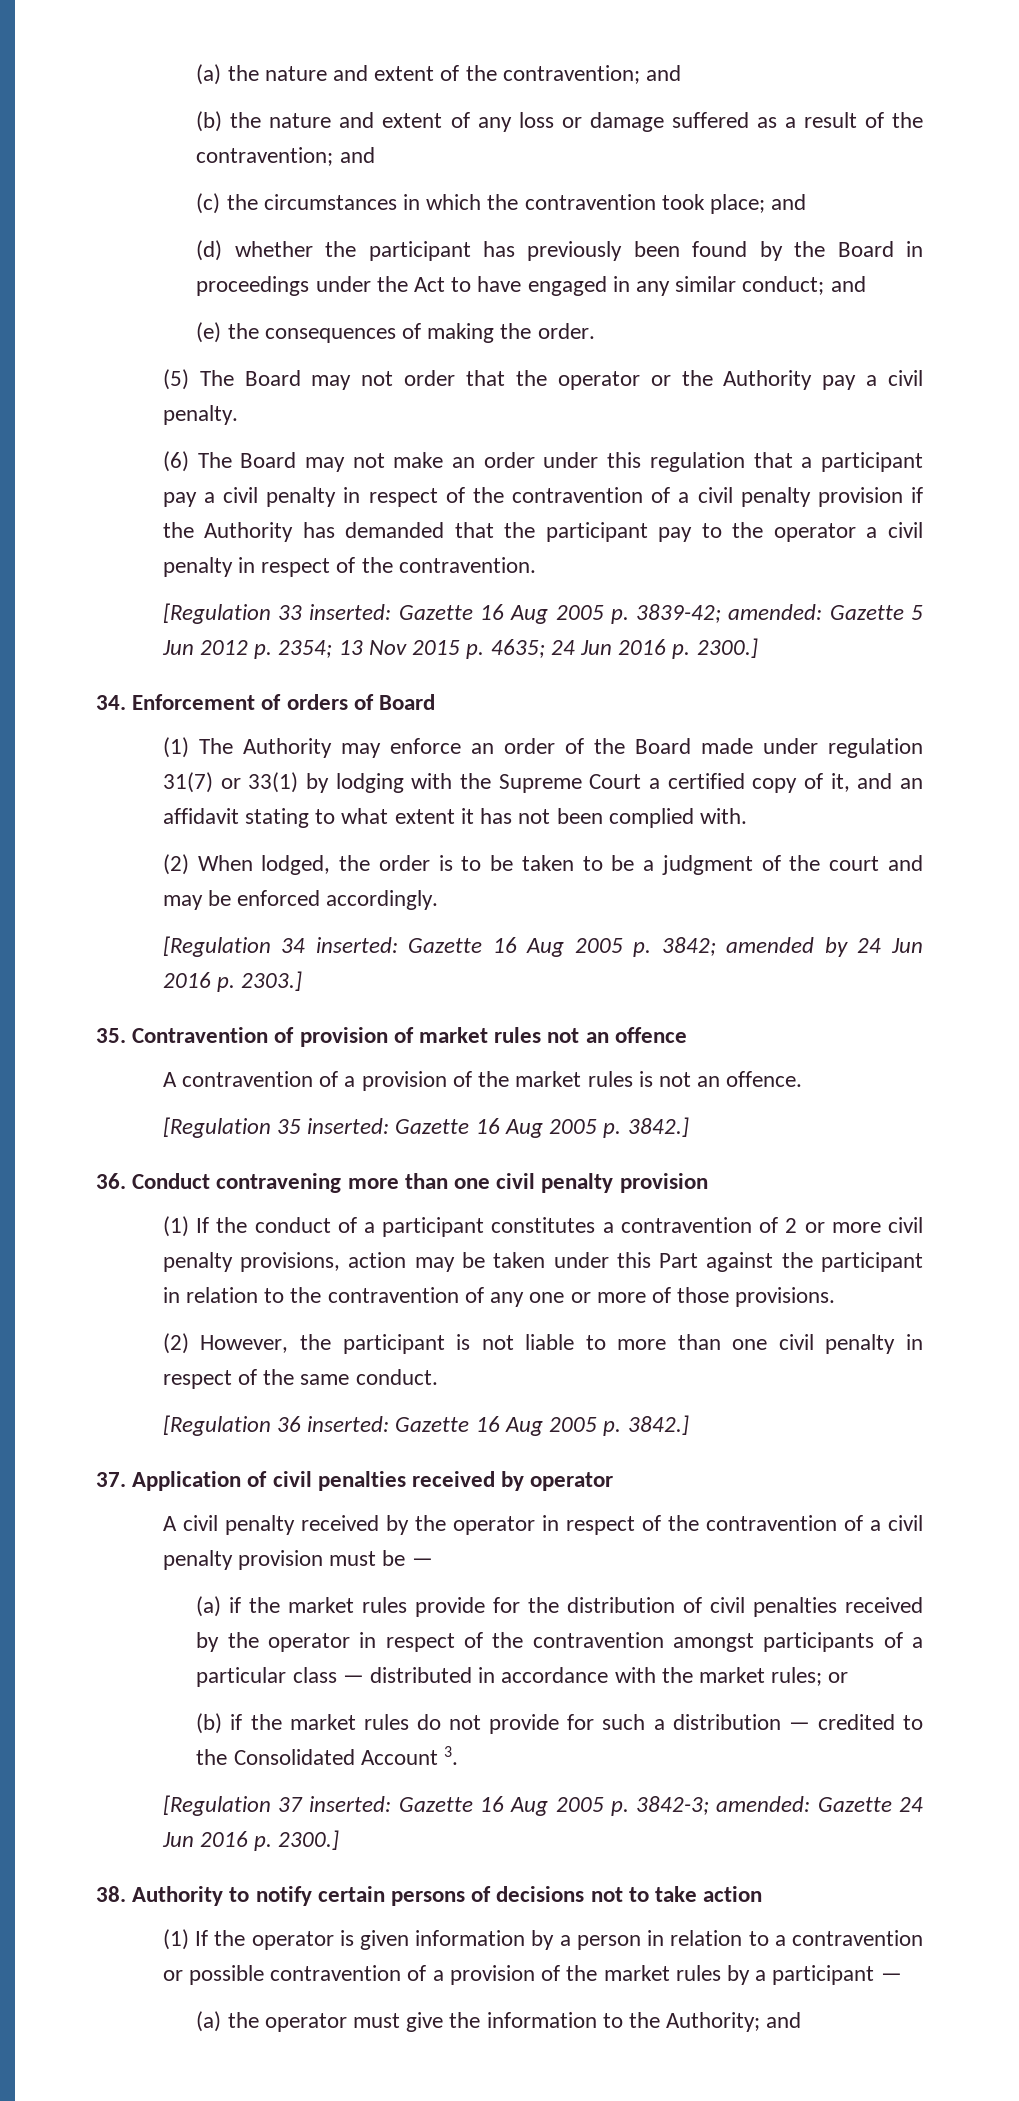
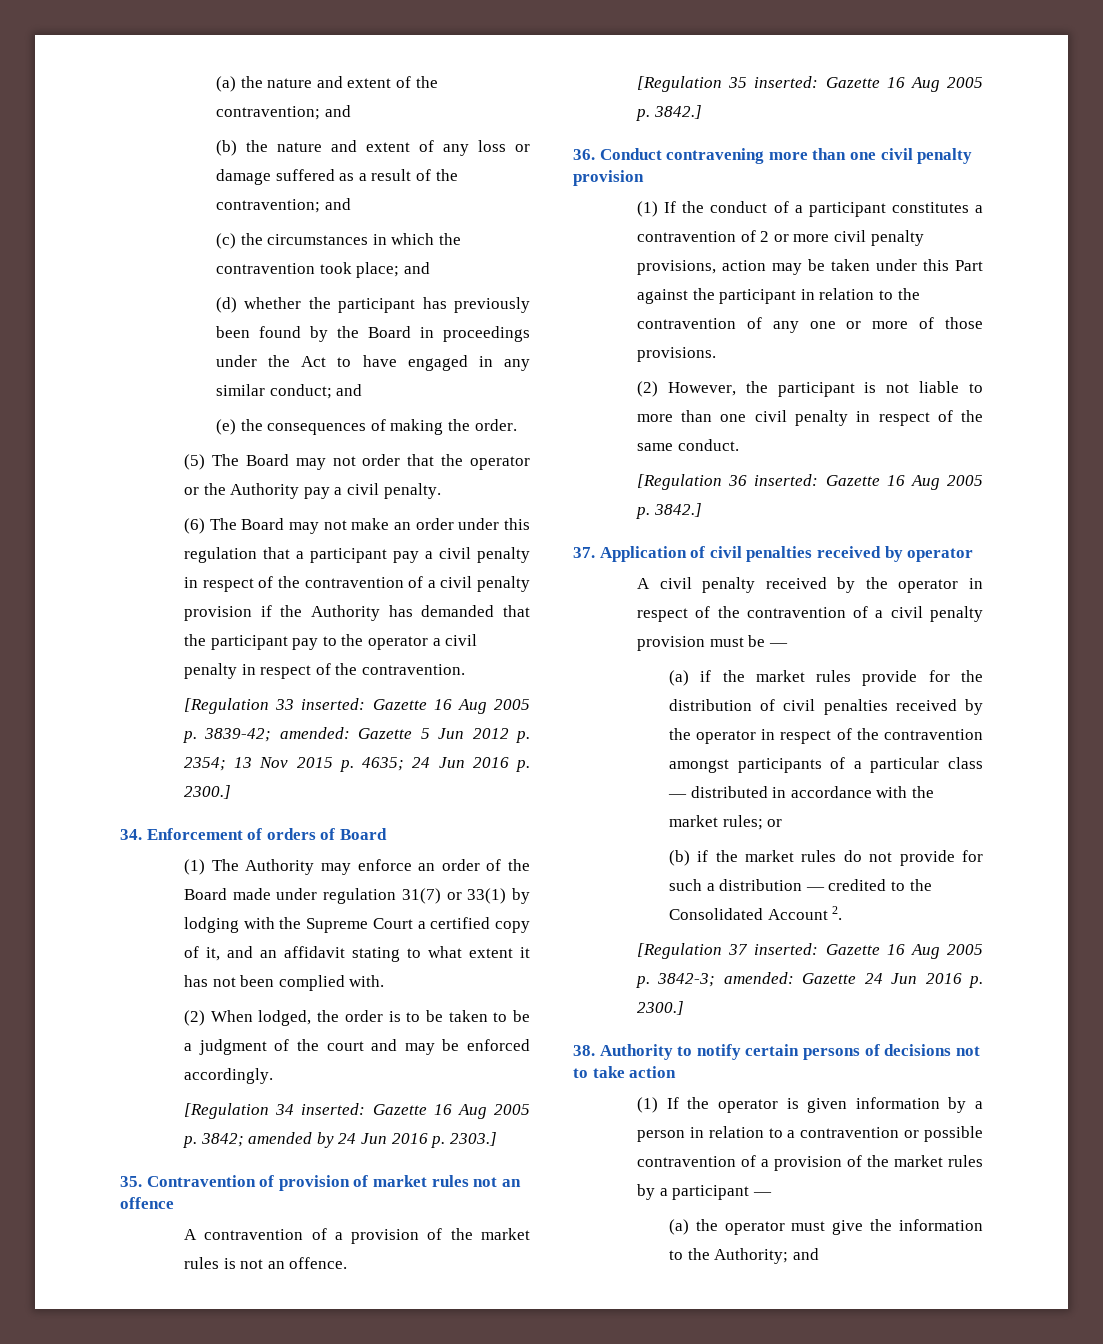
- (b) if the market rules do not provide for such a distribution — credited to the Consolidated Account 3.
+ (b) if the market rules do not provide for such a distribution — credited to the Consolidated Account 2.

